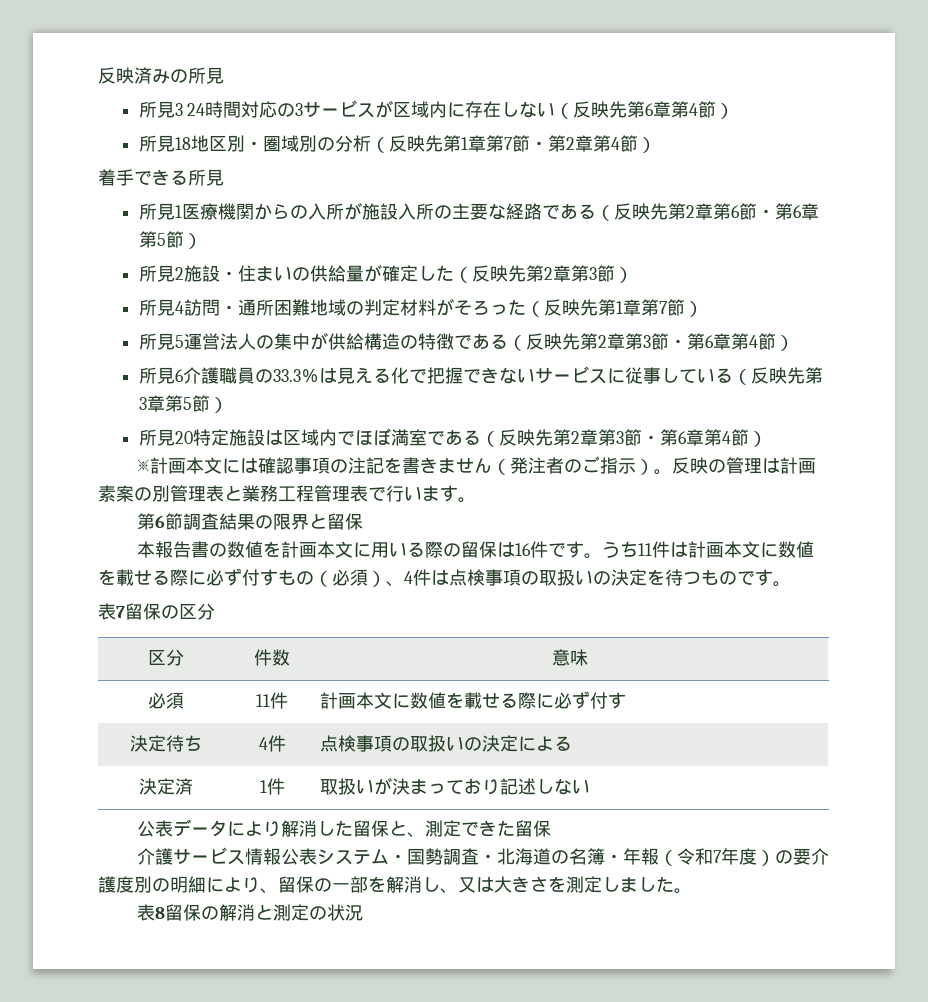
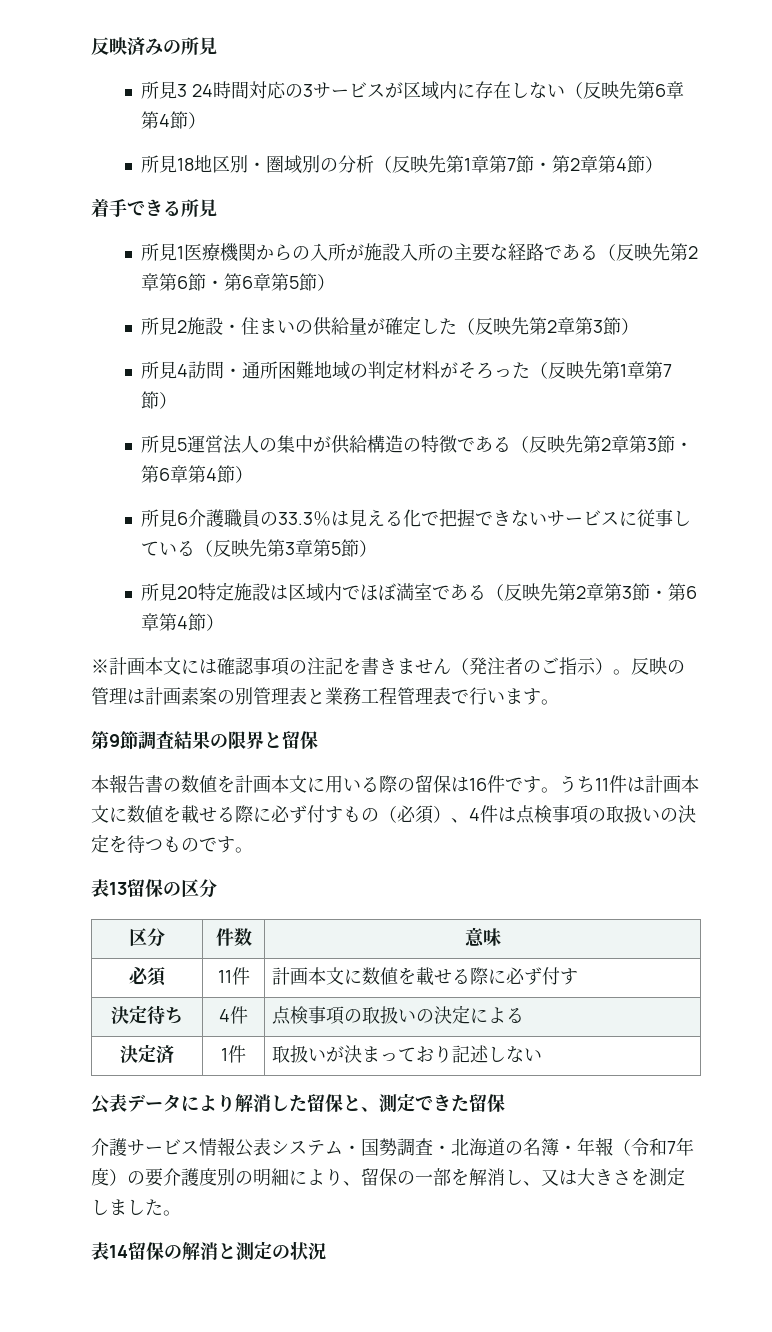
- 第6節調査結果の限界と留保
+ 第9節調査結果の限界と留保
- 表7留保の区分
+ 表13留保の区分
- 表8留保の解消と測定の状況
+ 表14留保の解消と測定の状況

